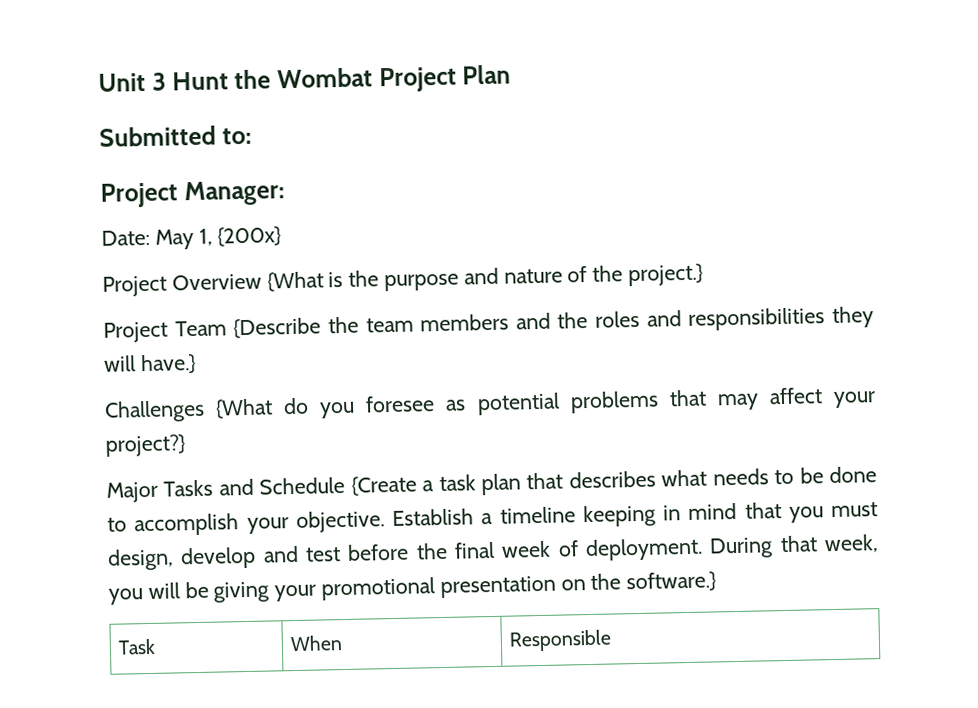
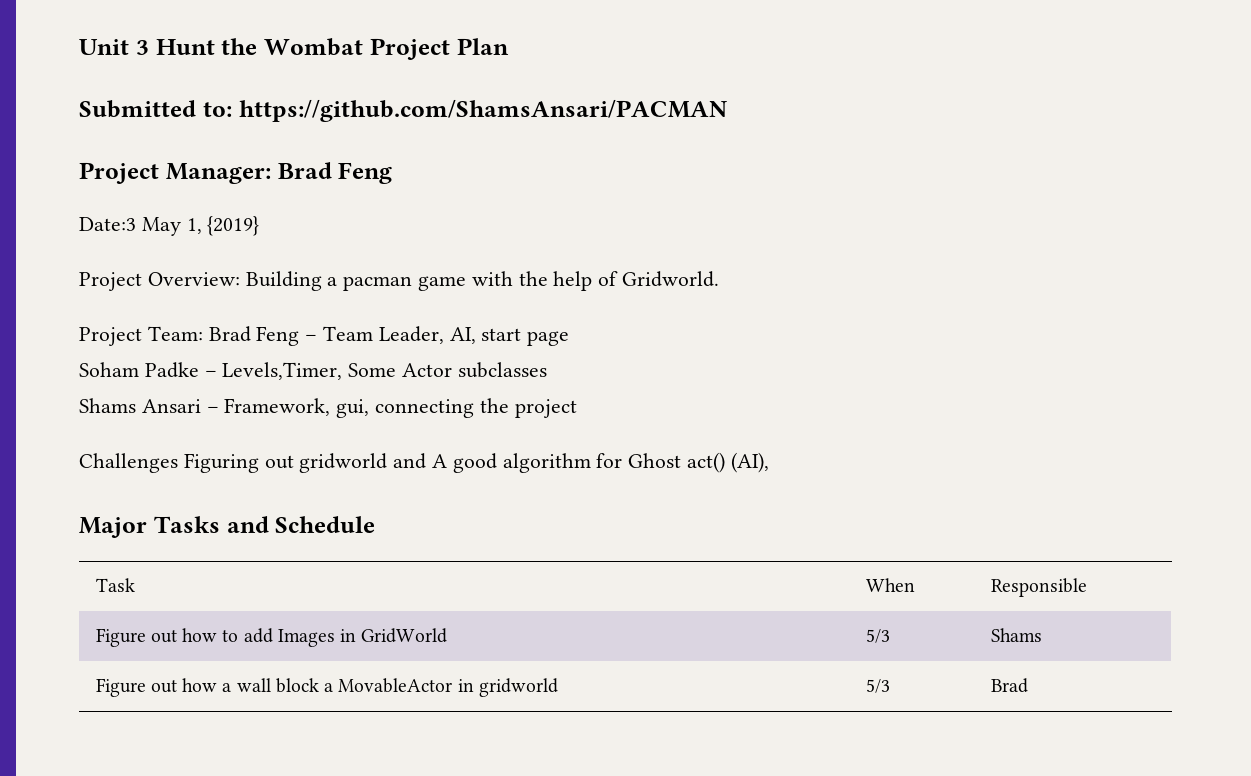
- Submitted to:
+ Submitted to: https://github.com/ShamsAnsari/PACMAN
- Project Manager:
- Date: May 1, {200x}
- Project Overview {What is the purpose and nature of the project.}
- Project Team {Describe the team members and the roles and responsibilities they will have.}
- Challenges {What do you foresee as potential problems that may affect your project?}
- Major Tasks and Schedule {Create a task plan that describes what needs to be done to accomplish your objective. Establish a timeline keeping in mind that you must design, develop and test before the final week of deployment. During that week, you will be giving your promotional presentation on the software.}
+ Project Manager: Brad Feng
+ Date:3 May 1, {2019}
+ Project Overview: Building a pacman game with the help of Gridworld.
+ Project Team: Brad Feng – Team Leader, AI, start page
+ Soham Padke – Levels,Timer, Some Actor subclasses
+ Shams Ansari – Framework, gui, connecting the project
+ Challenges Figuring out gridworld and A good algorithm for Ghost act() (AI),
+ Major Tasks and Schedule
  Task | When | Responsible
+ Figure out how to add Images in GridWorld | 5/3 | Shams
+ Figure out how a wall block a MovableActor in gridworld | 5/3 | Brad

